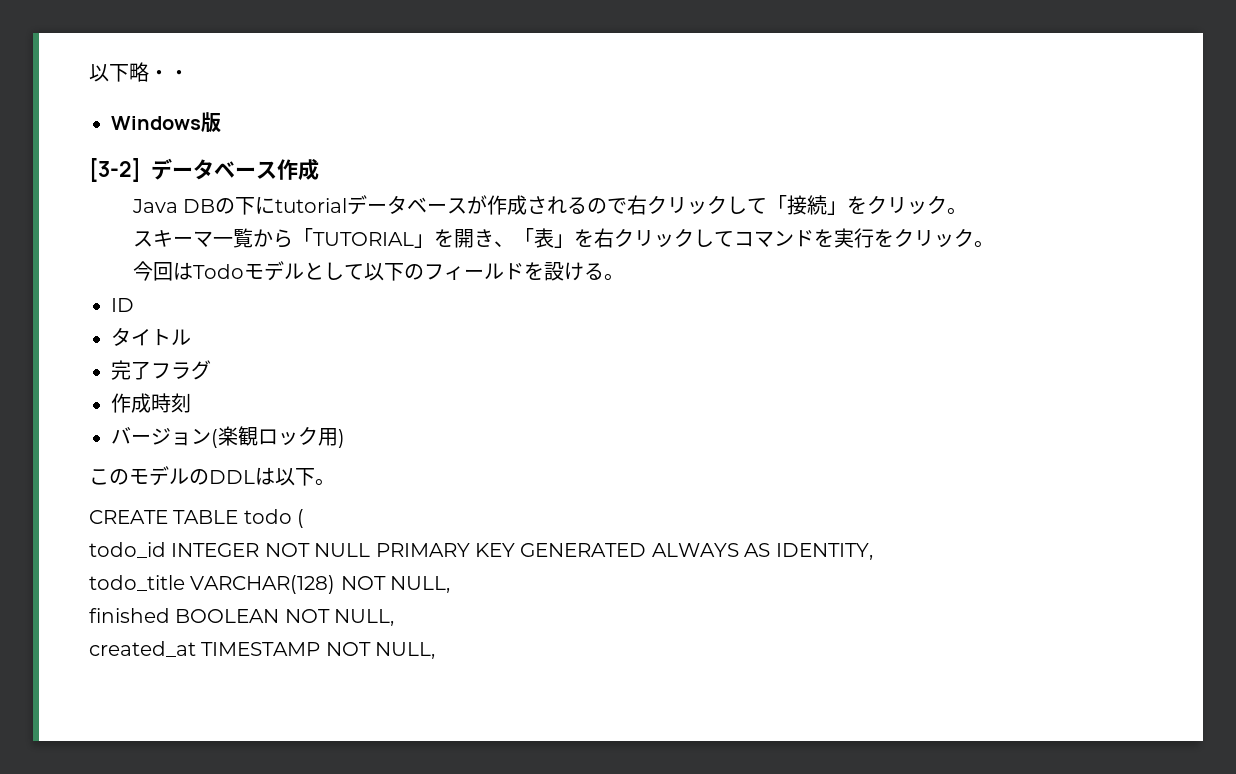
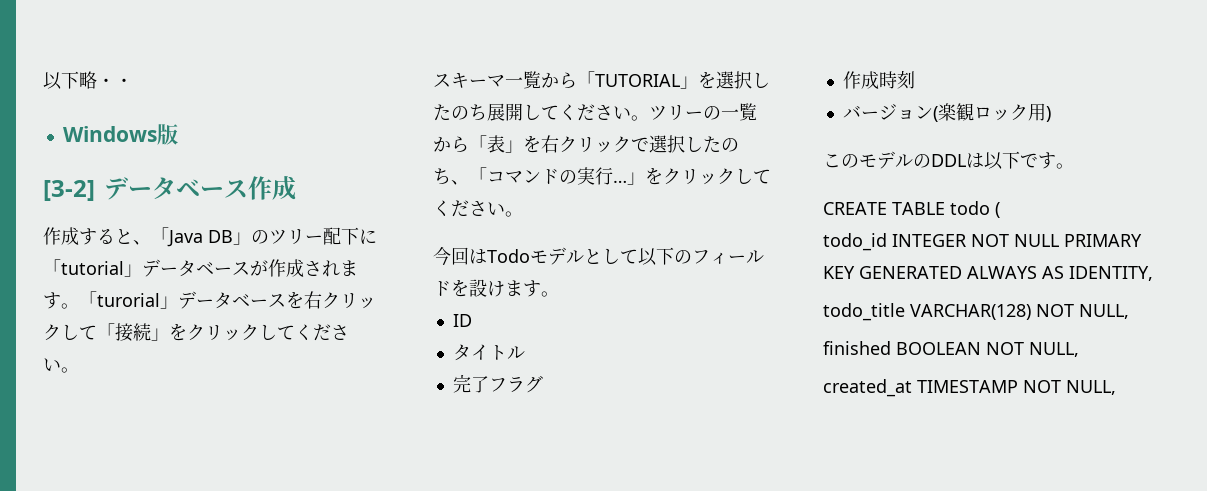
- Java DBの下にtutorialデータベースが作成されるので右クリックして「接続」をクリック。
+ 作成すると、「Java DB」のツリー配下に「tutorial」データベースが作成されます。「turorial」データベースを右クリックして「接続」をクリックしてください。
- スキーマ一覧から「TUTORIAL」を開き、「表」を右クリックしてコマンドを実行をクリック。
+ スキーマ一覧から「TUTORIAL」を選択したのち展開してください。ツリーの一覧から「表」を右クリックで選択したのち、「コマンドの実行…」をクリックしてください。
- 今回はTodoモデルとして以下のフィールドを設ける。
+ 今回はTodoモデルとして以下のフィールドを設けます。
- このモデルのDDLは以下。
+ このモデルのDDLは以下です。

